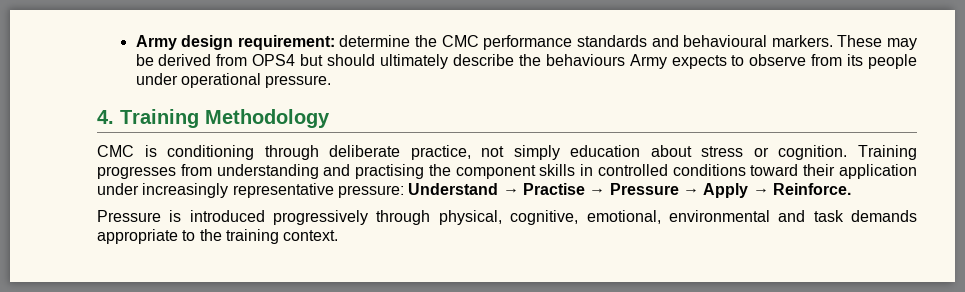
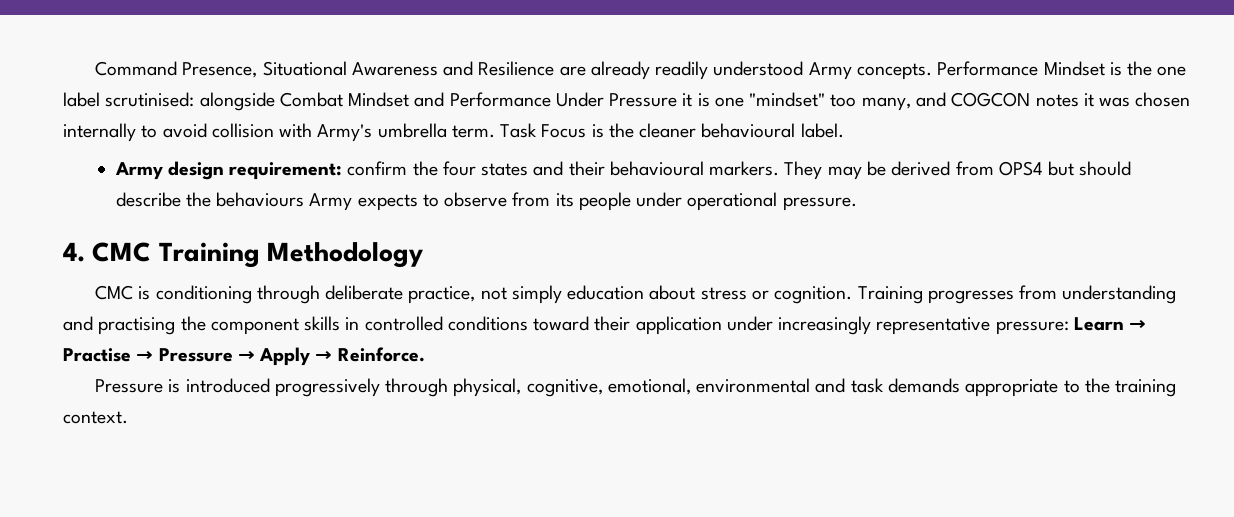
- Army design requirement: determine the CMC performance standards and behavioural markers.
+ Command Presence, Situational Awareness and Resilience are already readily understood Army concepts. Performance Mindset is the one label scrutinised: alongside Combat Mindset and Performance Under Pressure it is one "mindset" too many, and COGCON notes it was chosen internally to avoid collision with Army's umbrella term. Task Focus is the cleaner behavioural label.
+ Army design requirement: confirm the four states and their behavioural markers.
- These may be derived from OPS4 but should ultimately describe the behaviours Army expects to observe from its people under operational pressure.
+ They may be derived from OPS4 but should describe the behaviours Army expects to observe from its people under operational pressure.
- 4. Training Methodology
+ 4. CMC Training Methodology
- Training progresses from understanding and practising the component skills in controlled conditions toward their application under increasingly representative pressure: Understand → Practise → Pressure → Apply → Reinforce.
+ Training progresses from understanding and practising the component skills in controlled conditions toward their application under increasingly representative pressure: Learn → Practise → Pressure → Apply → Reinforce.

